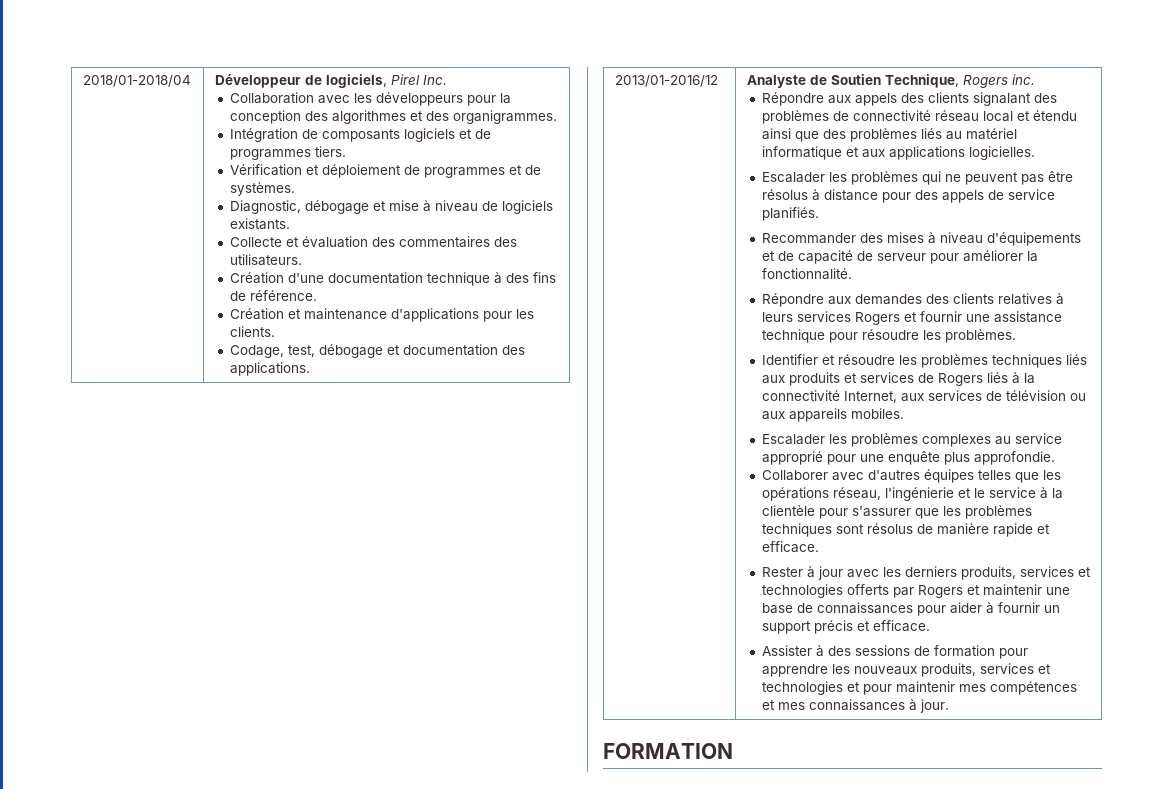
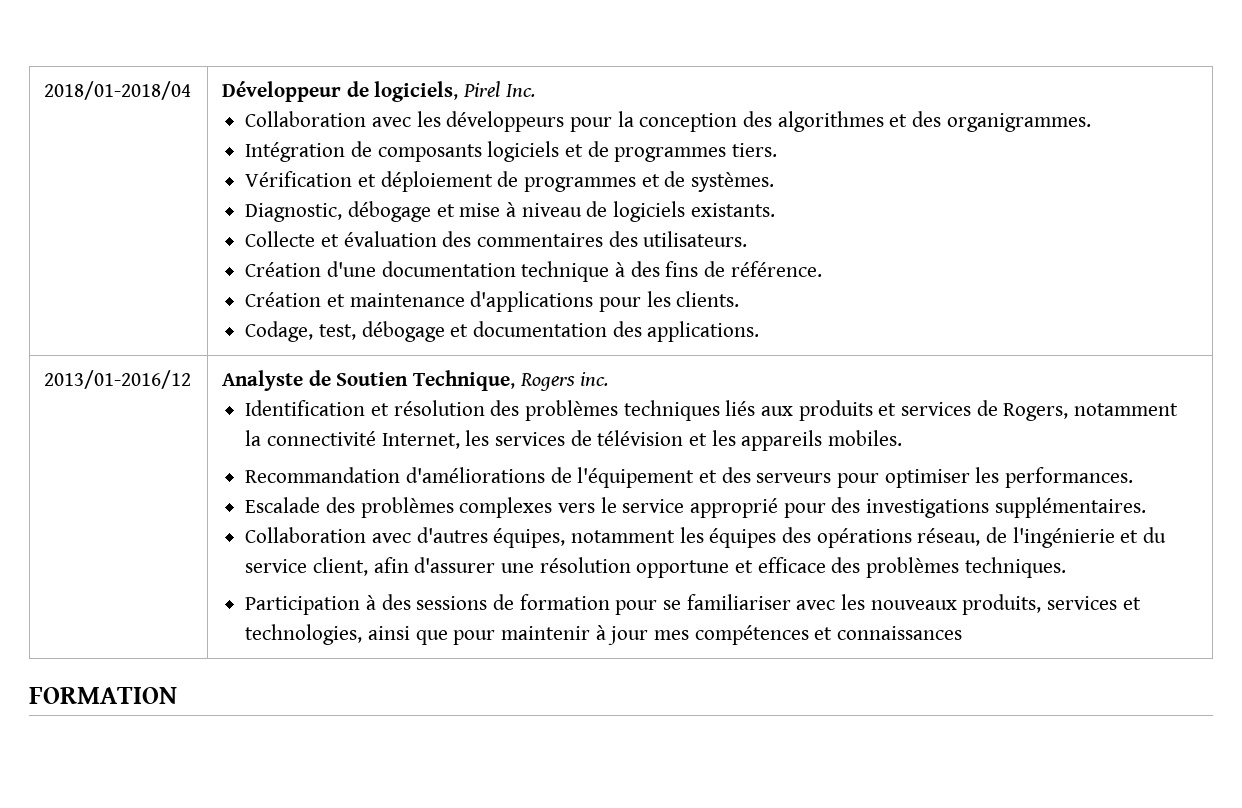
- Répondre aux appels des clients signalant des problèmes de connectivité réseau local et étendu ainsi que des problèmes liés au matériel informatique et aux applications logicielles.
- Escalader les problèmes qui ne peuvent pas être résolus à distance pour des appels de service planifiés.
- Recommander des mises à niveau d'équipements et de capacité de serveur pour améliorer la fonctionnalité.
- Répondre aux demandes des clients relatives à leurs services Rogers et fournir une assistance technique pour résoudre les problèmes.
- Identifier et résoudre les problèmes techniques liés aux produits et services de Rogers liés à la connectivité Internet, aux services de télévision ou aux appareils mobiles.
+ Identification et résolution des problèmes techniques liés aux produits et services de Rogers, notamment la connectivité Internet, les services de télévision et les appareils mobiles.
- Escalader les problèmes complexes au service approprié pour une enquête plus approfondie.
- Collaborer avec d'autres équipes telles que les opérations réseau, l'ingénierie et le service à la clientèle pour s'assurer que les problèmes techniques sont résolus de manière rapide et efficace.
- Rester à jour avec les derniers produits, services et technologies offerts par Rogers et maintenir une base de connaissances pour aider à fournir un support précis et efficace.
- Assister à des sessions de formation pour apprendre les nouveaux produits, services et technologies et pour maintenir mes compétences et mes connaissances à jour.
+ Recommandation d'améliorations de l'équipement et des serveurs pour optimiser les performances.
+ Escalade des problèmes complexes vers le service approprié pour des investigations supplémentaires.
+ Collaboration avec d'autres équipes, notamment les équipes des opérations réseau, de l'ingénierie et du service client, afin d'assurer une résolution opportune et efficace des problèmes techniques.
+ Participation à des sessions de formation pour se familiariser avec les nouveaux produits, services et technologies, ainsi que pour maintenir à jour mes compétences et connaissances

